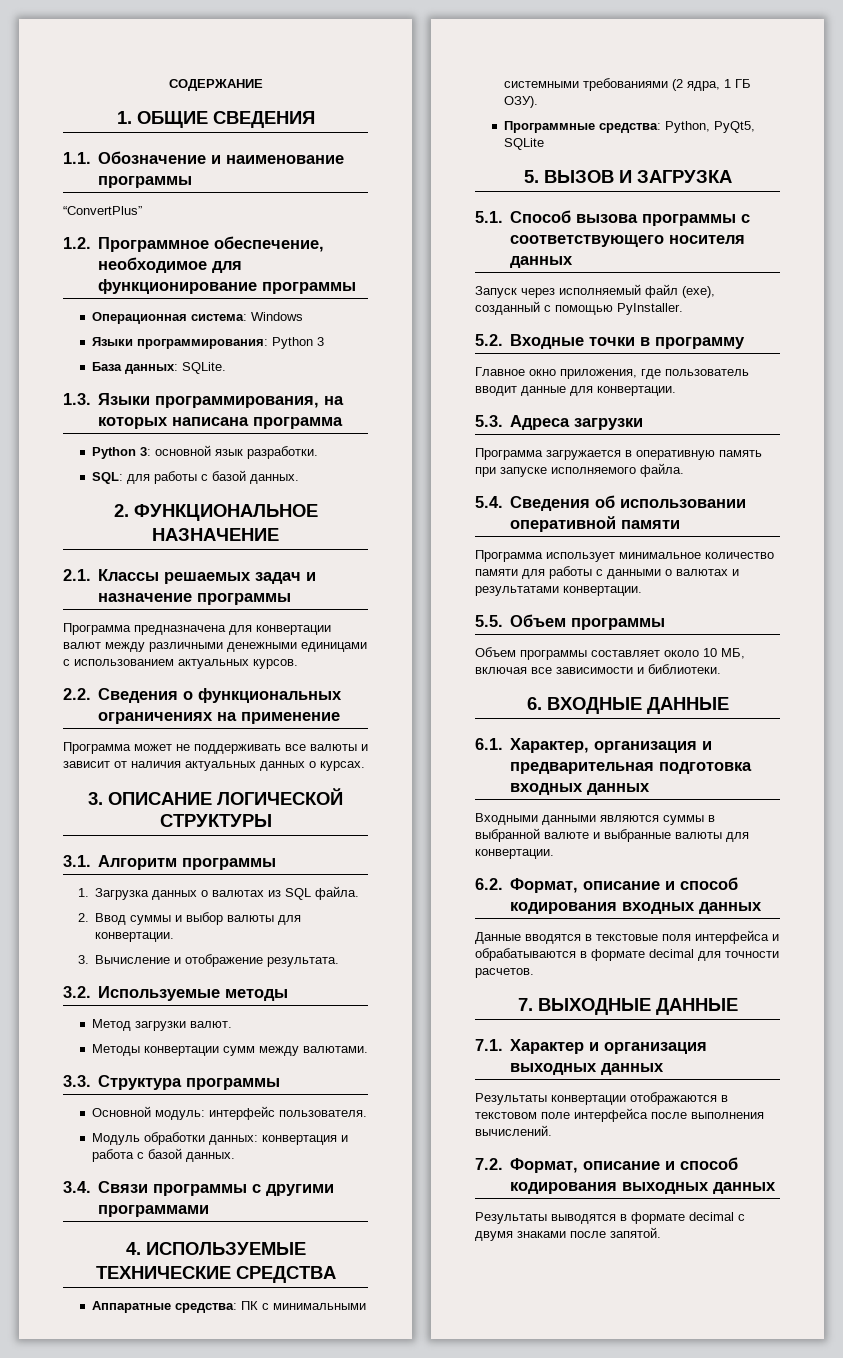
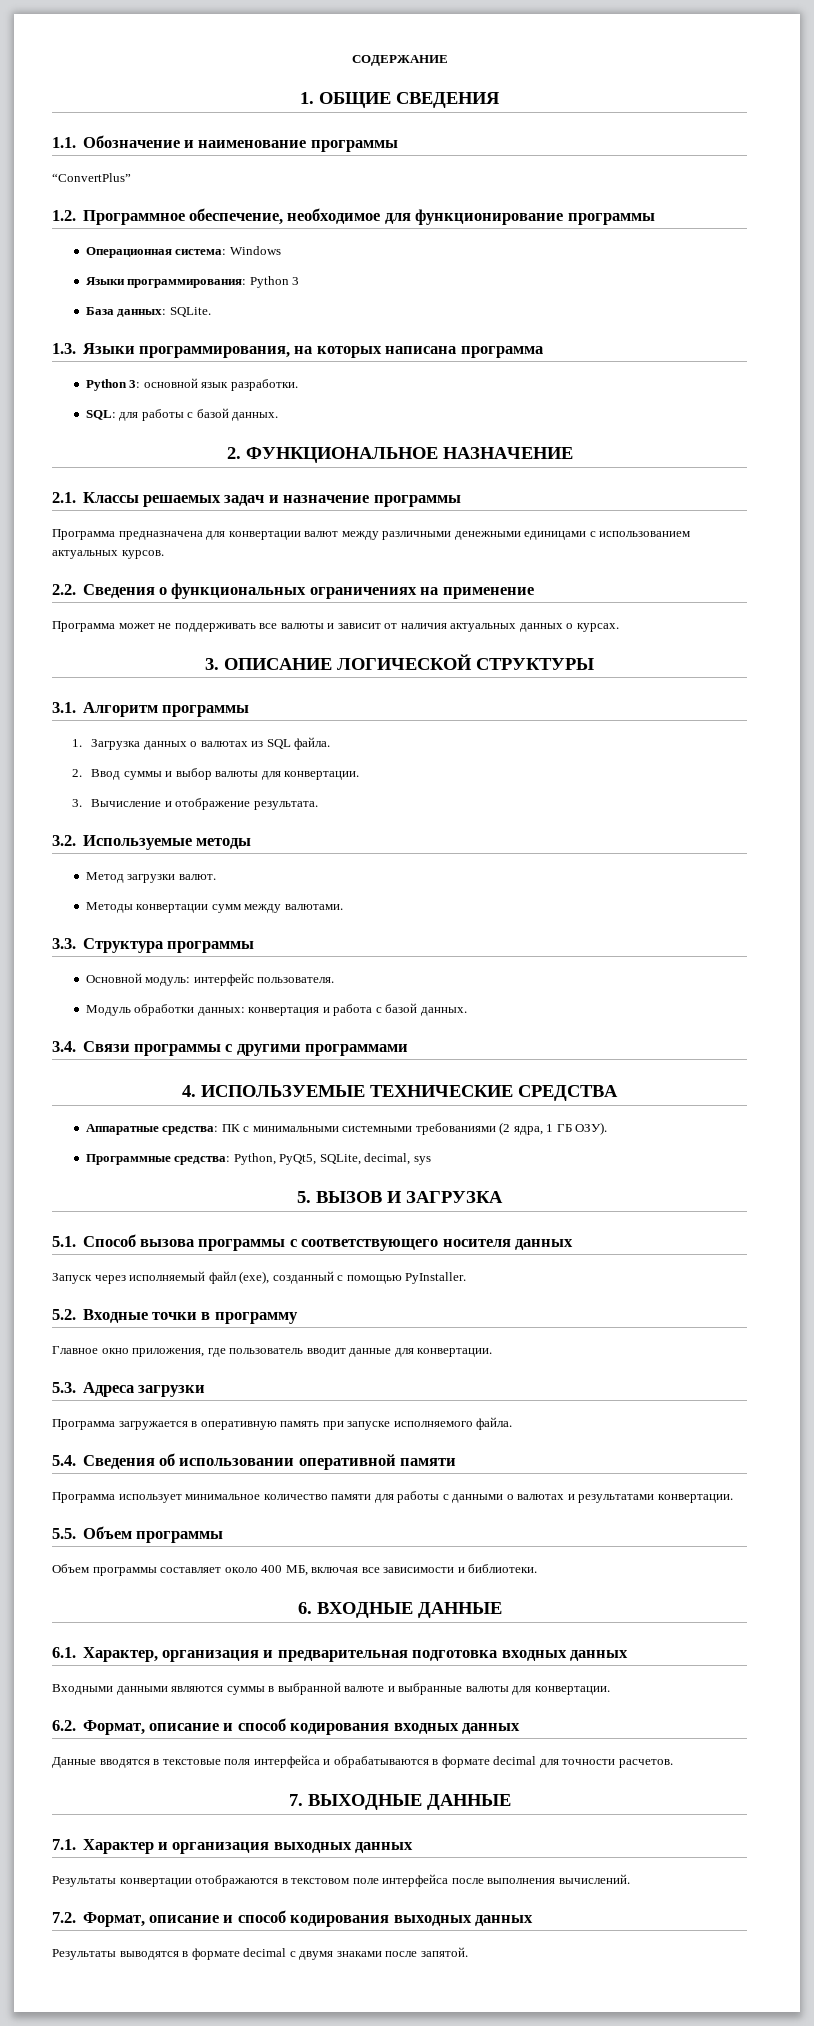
- Программные средства: Python, PyQt5, SQLite
+ Программные средства: Python, PyQt5, SQLite, decimal, sys
- Объем программы составляет около 10 МБ, включая все зависимости и библиотеки.
+ Объем программы составляет около 400 МБ, включая все зависимости и библиотеки.

